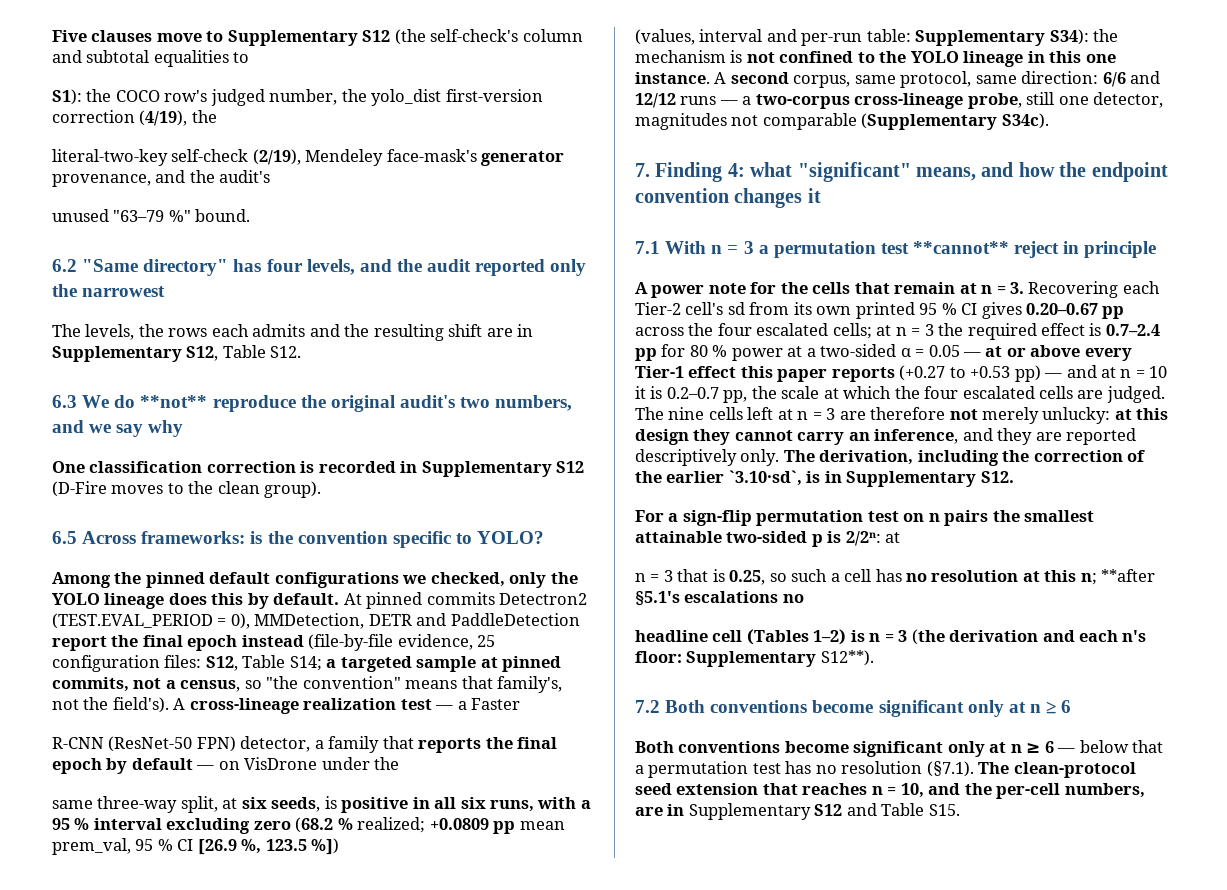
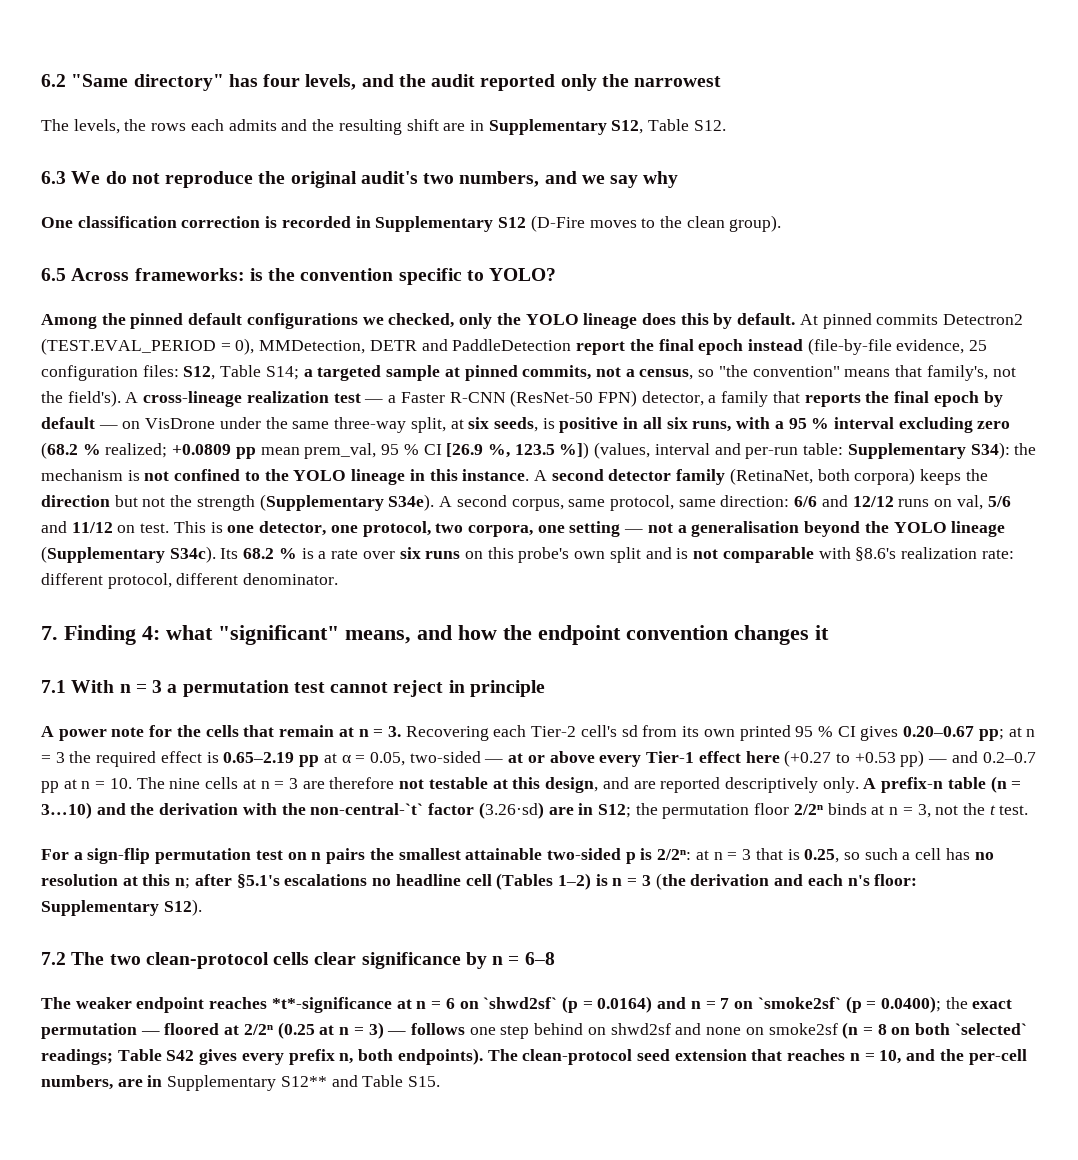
- Five clauses move to Supplementary S12 (the self-check's column and subtotal equalities to
- S1): the COCO row's judged number, the yolo_dist first-version correction (4/19), the
- literal-two-key self-check (2/19), Mendeley face-mask's generator provenance, and the audit's
- unused "63–79 %" bound.
- 6.3 We do **not** reproduce the original audit's two numbers, and we say why
+ 6.3 We do not reproduce the original audit's two numbers, and we say why
- A cross-lineage realization test — a Faster
- R-CNN (ResNet-50 FPN) detector, a family that reports the final epoch by default — on VisDrone under the
- same three-way split, at six seeds, is positive in all six runs, with a 95 % interval excluding zero (68.2 % realized;
+ A cross-lineage realization test — a Faster R-CNN (ResNet-50 FPN) detector, a family that reports the final epoch by default — on VisDrone under the same three-way split, at six seeds, is positive in all six runs, with a 95 % interval excluding zero (68.2 % realized;
- +0.0809 pp mean prem_val, 95 % CI [26.9 %, 123.5 %])
- (values, interval and per-run table:
+ +0.0809 pp mean prem_val, 95 % CI [26.9 %, 123.5 %]) (values, interval and per-run table:
- the mechanism is not confined to the YOLO lineage in this one instance.
+ the mechanism is not confined to the YOLO lineage in this instance.
- A second corpus, same protocol, same direction: 6/6 and 12/12 runs — a two-corpus cross-lineage probe, still one detector, magnitudes not comparable (Supplementary S34c).
+ A second detector family (RetinaNet, both corpora) keeps the direction but not the strength (Supplementary S34e). A second corpus, same protocol, same direction: 6/6 and 12/12 runs on val, 5/6 and 11/12 on test. This is one detector, one protocol, two corpora, one setting — not a generalisation beyond the YOLO lineage (Supplementary S34c). Its 68.2 % is a rate over six runs on this probe's own split and is not comparable with §8.6's realization rate: different protocol, different denominator.
- 7.1 With n = 3 a permutation test **cannot** reject in principle
+ 7.1 With n = 3 a permutation test cannot reject in principle
- A power note for the cells that remain at n = 3. Recovering each Tier-2 cell's sd from its own printed 95 % CI gives 0.20–0.67 pp across the four escalated cells; at n = 3 the required effect is 0.7–2.4 pp for 80 % power at a two-sided α = 0.05 — at or above every Tier-1 effect this paper reports (+0.27 to +0.53 pp) — and at n = 10 it is 0.2–0.7 pp, the scale at which the four escalated cells are judged. The nine cells left at n = 3 are therefore not merely unlucky: at this design they cannot carry an inference, and they are reported descriptively only. The derivation, including the correction of the earlier `3.10·sd`, is in Supplementary S12.
+ A power note for the cells that remain at n = 3. Recovering each Tier-2 cell's sd from its own printed 95 % CI gives 0.20–0.67 pp; at n = 3 the required effect is 0.65–2.19 pp at α = 0.05, two-sided — at or above every Tier-1 effect here (+0.27 to +0.53 pp) — and 0.2–0.7 pp at n = 10. The nine cells at n = 3 are therefore not testable at this design, and are reported descriptively only. A prefix-n table (n = 3…10) and the derivation with the non-central-`t` factor (3.26·sd) are in S12; the permutation floor 2/2ⁿ binds at n = 3, not the t test.
- For a sign-flip permutation test on n pairs the smallest attainable two-sided p is 2/2ⁿ: at
- n = 3 that is 0.25, so such a cell has no resolution at this n; **after §5.1's escalations no
- headline cell (Tables 1–2) is n = 3 (the derivation and each n's floor: Supplementary S12**).
+ For a sign-flip permutation test on n pairs the smallest attainable two-sided p is 2/2ⁿ: at n = 3 that is 0.25, so such a cell has no resolution at this n; after §5.1's escalations no headline cell (Tables 1–2) is n = 3 (the derivation and each n's floor: Supplementary S12).
- 7.2 Both conventions become significant only at n ≥ 6
- Both conventions become significant only at n ≥ 6 — below that a permutation test has no resolution (§7.1). The clean-protocol seed extension that reaches n = 10, and the per-cell numbers, are in Supplementary S12 and Table S15.
+ 7.2 The two clean-protocol cells clear significance by n = 6–8
+ The weaker endpoint reaches *t*-significance at n = 6 on `shwd2sf` (p = 0.0164) and n = 7 on `smoke2sf` (p = 0.0400); the exact permutation — floored at 2/2ⁿ (0.25 at n = 3) — follows one step behind on shwd2sf and none on smoke2sf (n = 8 on both `selected` readings; Table S42 gives every prefix n, both endpoints). The clean-protocol seed extension that reaches n = 10, and the per-cell numbers, are in Supplementary S12** and Table S15.

